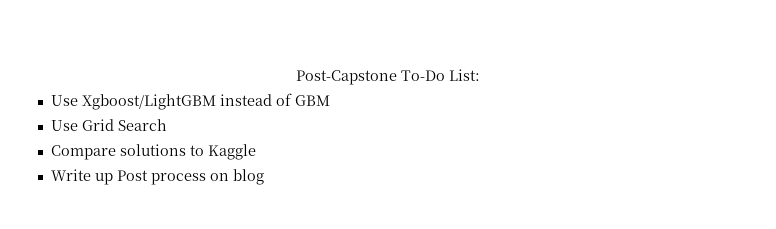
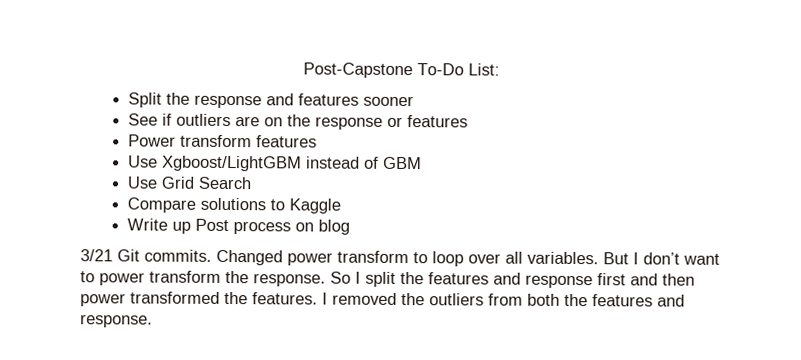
+ Split the response and features sooner
+ See if outliers are on the response or features
+ Power transform features
+ 3/21 Git commits. Changed power transform to loop over all variables. But I don’t want to power transform the response. So I split the features and response first and then power transformed the features. I removed the outliers from both the features and response.

